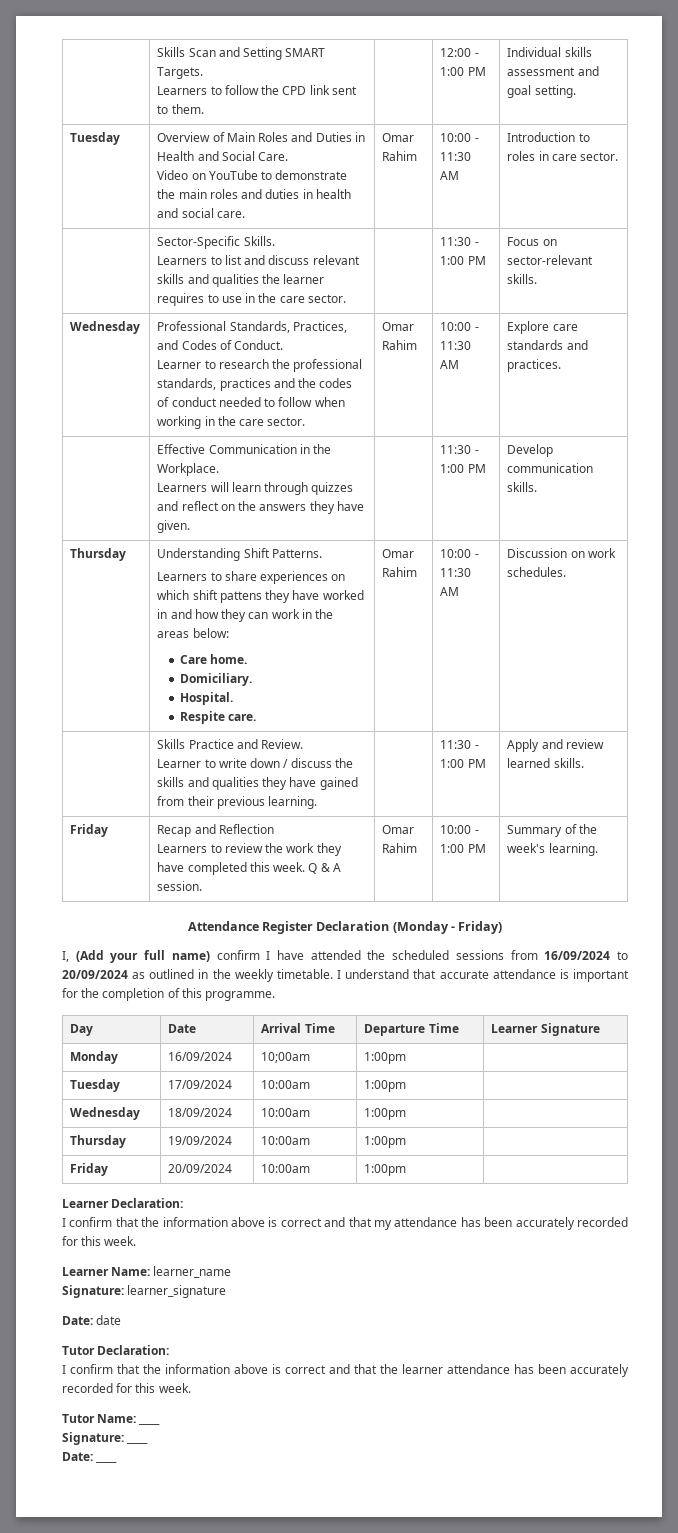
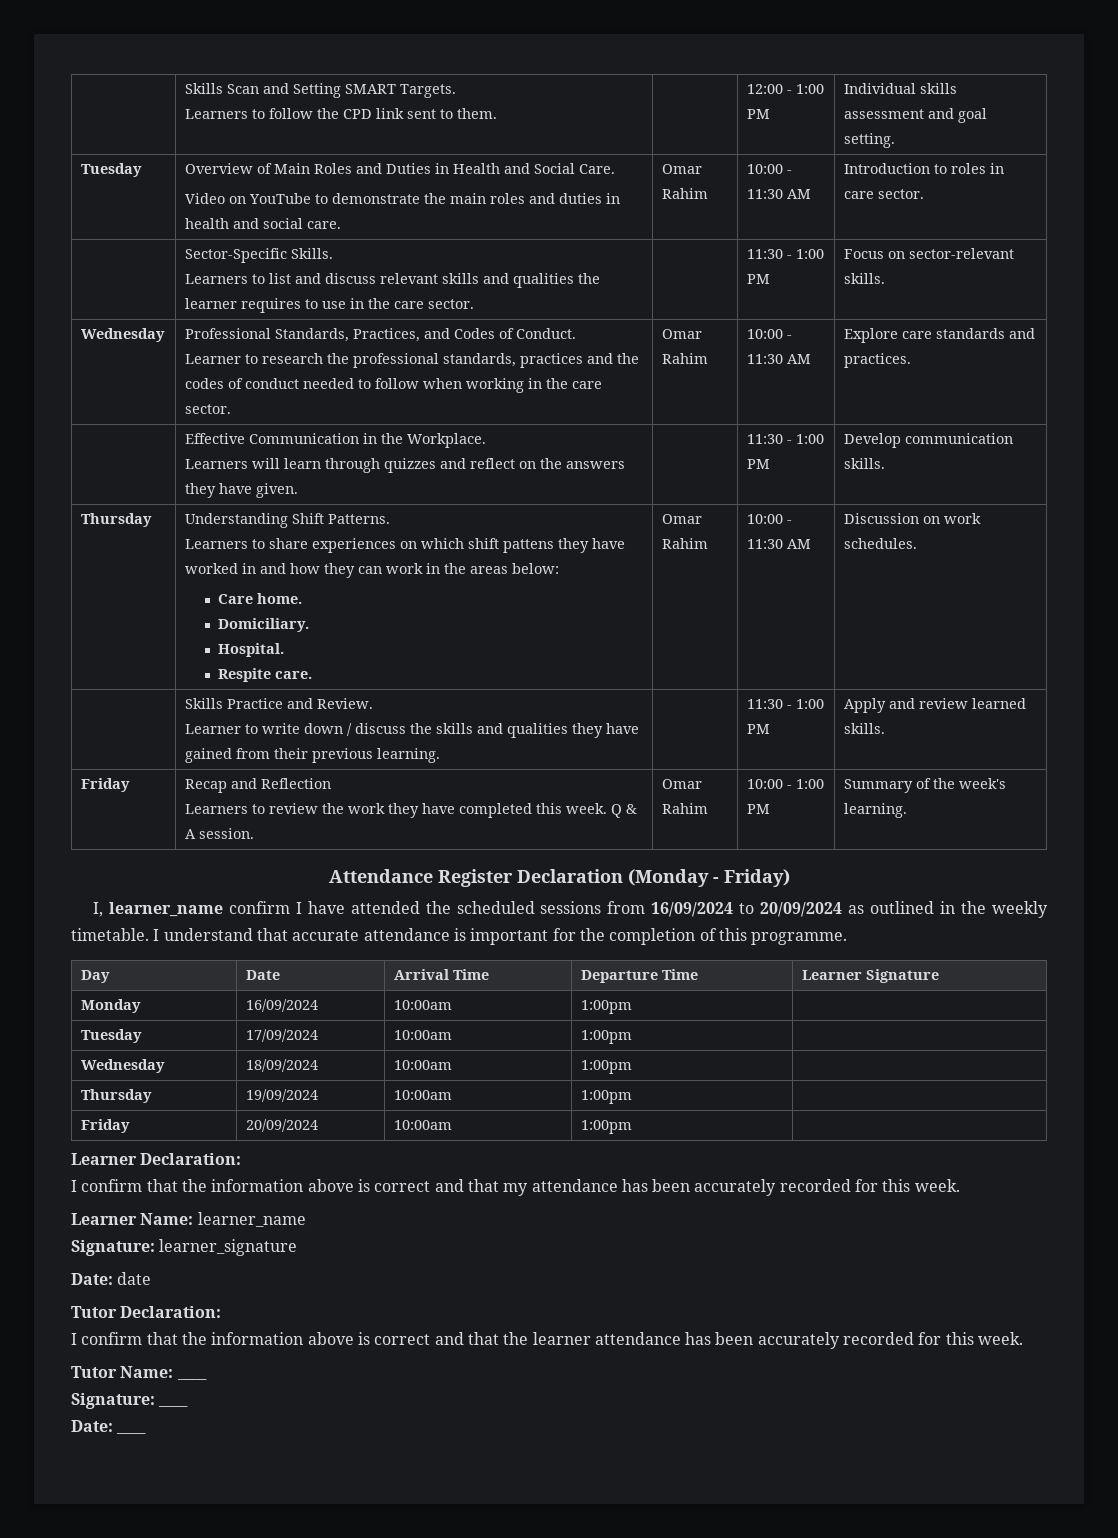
- I, (Add your full name) confirm I have attended the scheduled sessions from 16/09/2024 to 20/09/2024 as outlined in the weekly timetable.
+ I, learner_name confirm I have attended the scheduled sessions from 16/09/2024 to 20/09/2024 as outlined in the weekly timetable.
- Monday | 16/09/2024 | 10;00am | 1:00pm |
+ Monday | 16/09/2024 | 10:00am | 1:00pm |

